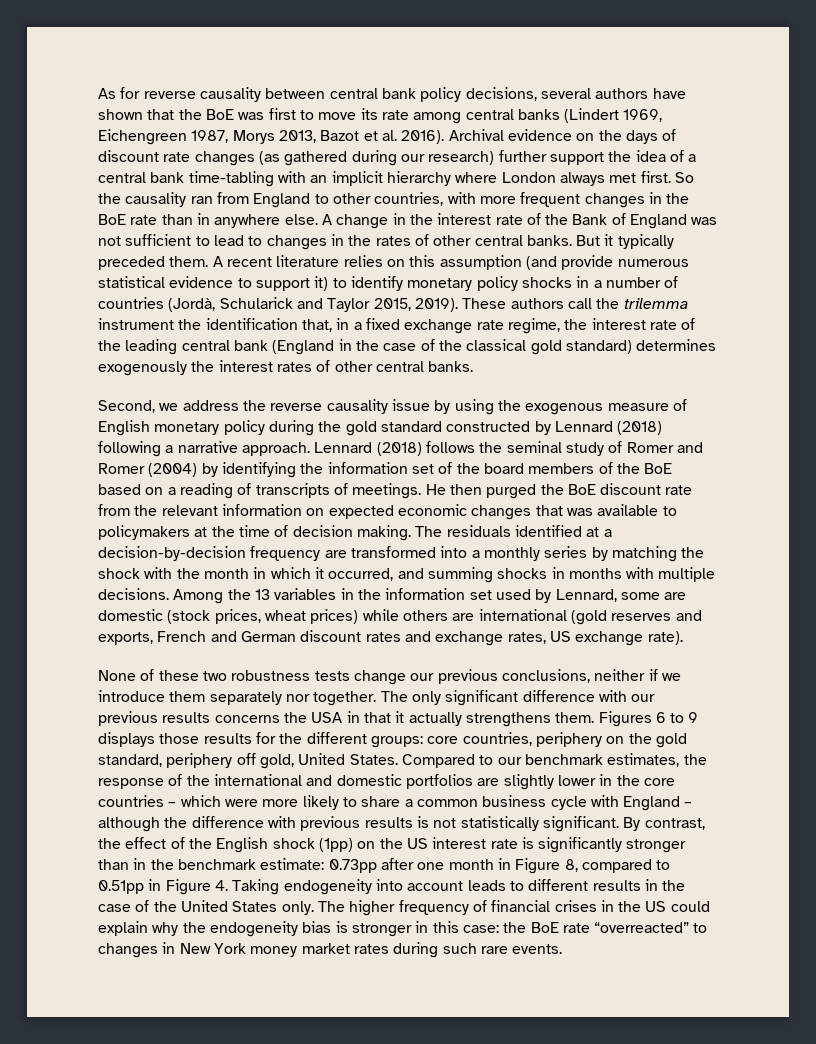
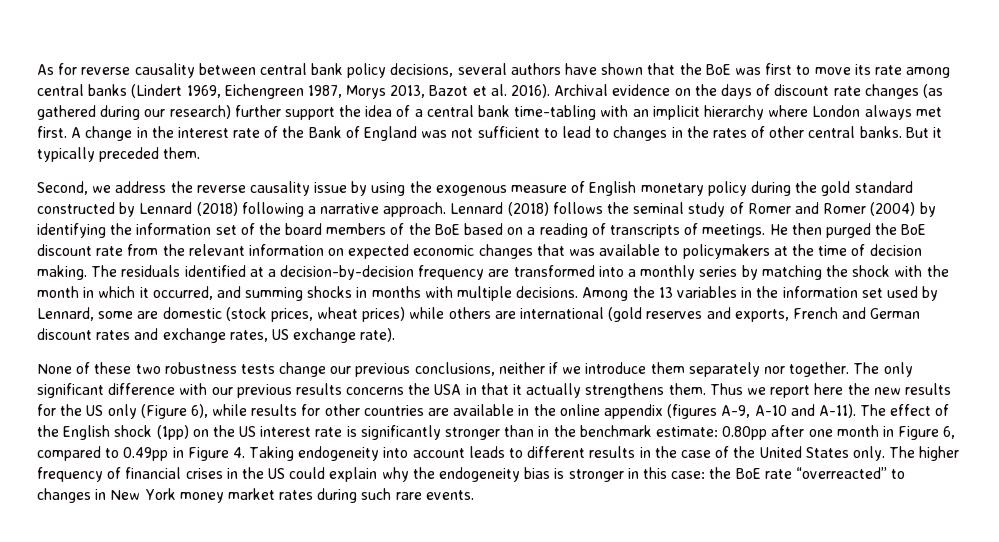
- So the causality ran from England to other countries, with more frequent changes in the BoE rate than in anywhere else.
- A recent literature relies on this assumption (and provide numerous statistical evidence to support it) to identify monetary policy shocks in a number of countries (Jordà, Schularick and Taylor 2015, 2019). These authors call the trilemma instrument the identification that, in a fixed exchange rate regime, the interest rate of the leading central bank (England in the case of the classical gold standard) determines exogenously the interest rates of other central banks.
- Figures 6 to 9 displays those results for the different groups: core countries, periphery on the gold standard, periphery off gold, United States. Compared to our benchmark estimates, the response of the international and domestic portfolios are slightly lower in the core countries – which were more likely to share a common business cycle with England – although the difference with previous results is not statistically significant. By contrast, the effect of the English shock (1pp) on the US interest rate is significantly stronger than in the benchmark estimate: 0.73pp after one month in Figure 8, compared to 0.51pp in Figure 4. Taking endogeneity into account leads to different results in the case of the United States only.
+ Thus we report here the new results for the US only (Figure 6), while results for other countries are available in the online appendix (figures A-9, A-10 and A-11). The effect of the English shock (1pp) on the US interest rate is significantly stronger than in the benchmark estimate: 0.80pp after one month in Figure 6, compared to 0.49pp in Figure 4. Taking endogeneity into account leads to different results in the case of the United States only.

